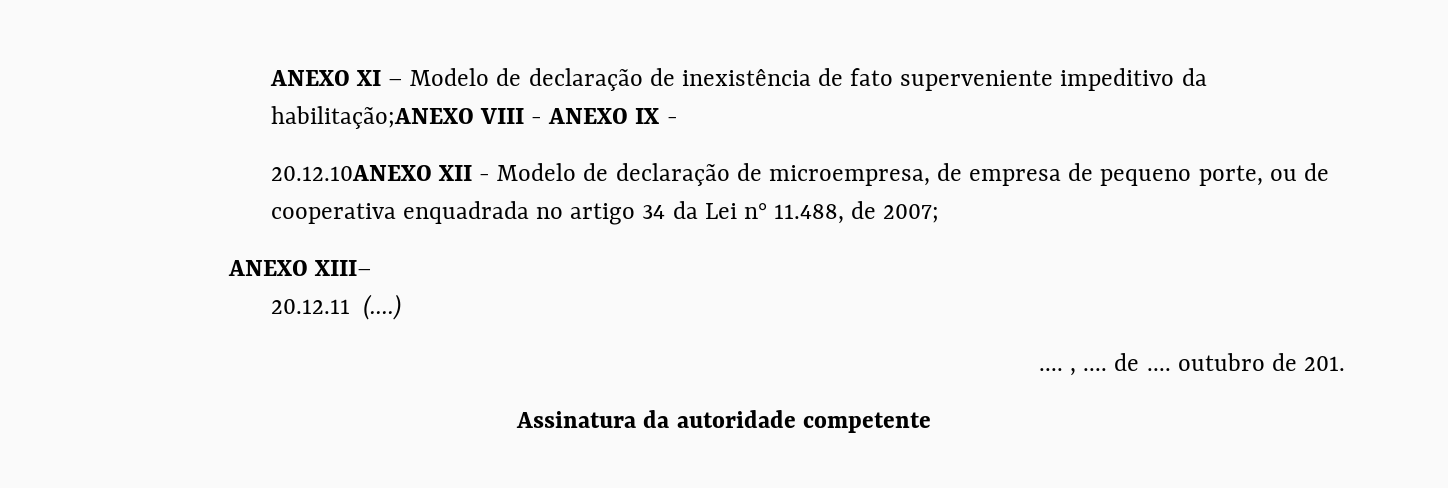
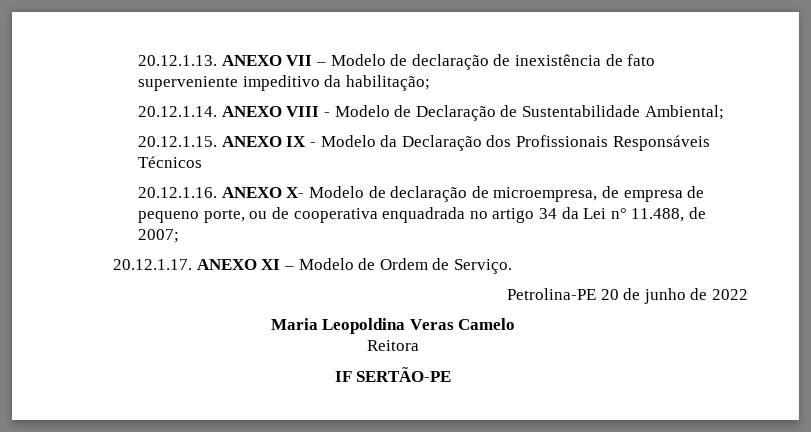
- ANEXO XI – Modelo de declaração de inexistência de fato superveniente impeditivo da habilitação;ANEXO VIII - ANEXO IX -
- 20.12.10ANEXO XII - Modelo de declaração de microempresa, de empresa de pequeno porte, ou de cooperativa enquadrada no artigo 34 da Lei n° 11.488, de 2007;
+ 20.12.1.13. ANEXO VII – Modelo de declaração de inexistência de fato superveniente impeditivo da habilitação;
+ 20.12.1.14. ANEXO VIII - Modelo de Declaração de Sustentabilidade Ambiental;
+ 20.12.1.15. ANEXO IX - Modelo da Declaração dos Profissionais Responsáveis Técnicos
+ 20.12.1.16. ANEXO X- Modelo de declaração de microempresa, de empresa de pequeno porte, ou de cooperativa enquadrada no artigo 34 da Lei n° 11.488, de 2007;
- ANEXO XIII–
- 20.12.11 (....)
- .... , .... de .... outubro de 201.
- Assinatura da autoridade competente
+ 20.12.1.17. ANEXO XI – Modelo de Ordem de Serviço.
+ Petrolina-PE 20 de junho de 2022
+ Maria Leopoldina Veras Camelo
+ Reitora
+ IF SERTÃO-PE

